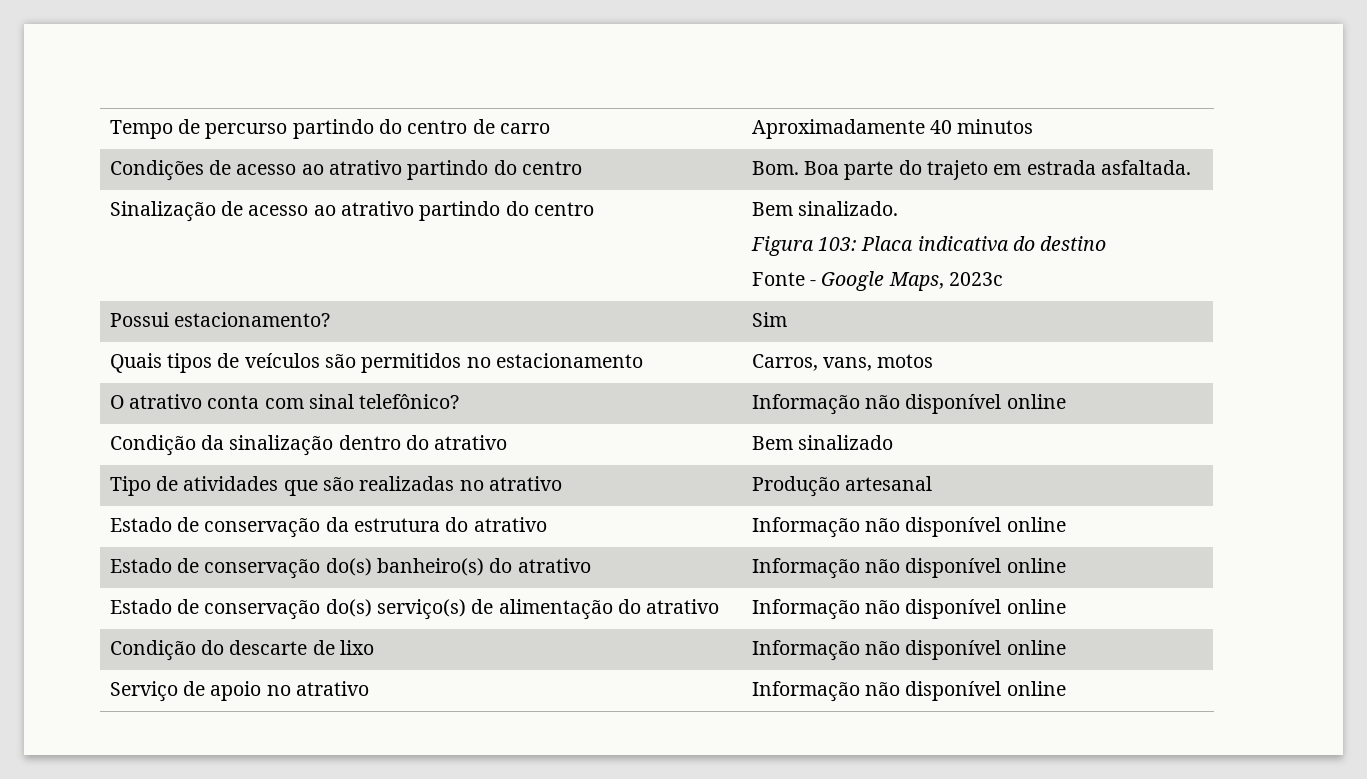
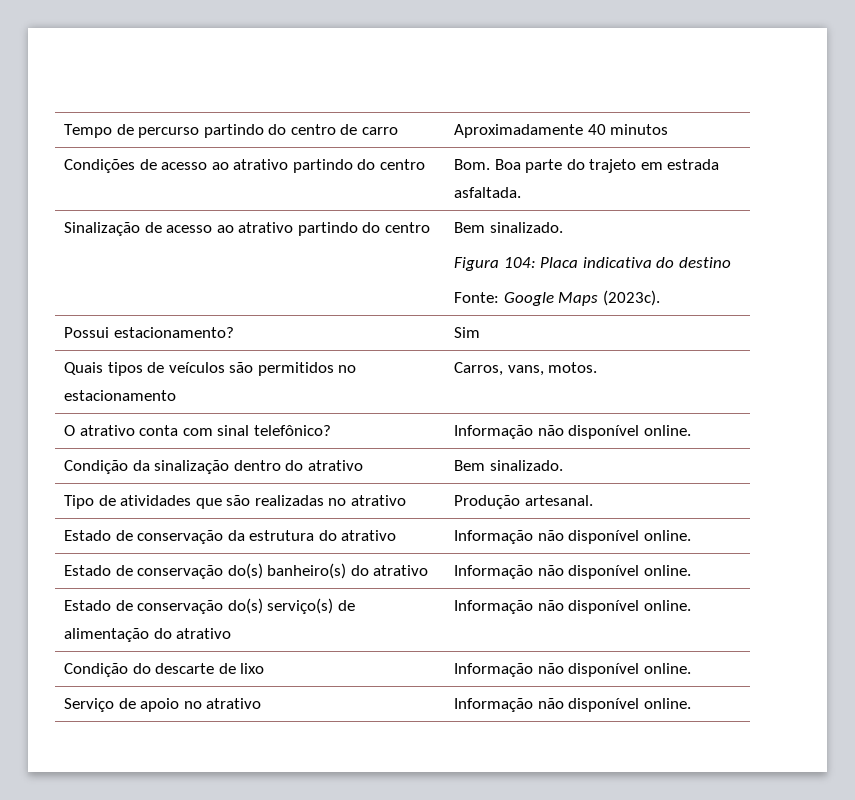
  Sinalização de acesso ao atrativo partindo do centro | Bem sinalizado.
- Figura 103: Placa indicativa do destino
- Fonte - Google Maps, 2023c
+ Figura 104: Placa indicativa do destino
+ Fonte: Google Maps (2023c).
- Quais tipos de veículos são permitidos no estacionamento | Carros, vans, motos
+ Quais tipos de veículos são permitidos no estacionamento | Carros, vans, motos.
- O atrativo conta com sinal telefônico? | Informação não disponível online
+ O atrativo conta com sinal telefônico? | Informação não disponível online.
- Condição da sinalização dentro do atrativo | Bem sinalizado
+ Condição da sinalização dentro do atrativo | Bem sinalizado.
- Tipo de atividades que são realizadas no atrativo | Produção artesanal
+ Tipo de atividades que são realizadas no atrativo | Produção artesanal.
- Estado de conservação da estrutura do atrativo | Informação não disponível online
+ Estado de conservação da estrutura do atrativo | Informação não disponível online.
- Estado de conservação do(s) banheiro(s) do atrativo | Informação não disponível online
+ Estado de conservação do(s) banheiro(s) do atrativo | Informação não disponível online.
- Estado de conservação do(s) serviço(s) de alimentação do atrativo | Informação não disponível online
+ Estado de conservação do(s) serviço(s) de alimentação do atrativo | Informação não disponível online.
- Condição do descarte de lixo | Informação não disponível online
+ Condição do descarte de lixo | Informação não disponível online.
- Serviço de apoio no atrativo | Informação não disponível online
+ Serviço de apoio no atrativo | Informação não disponível online.

